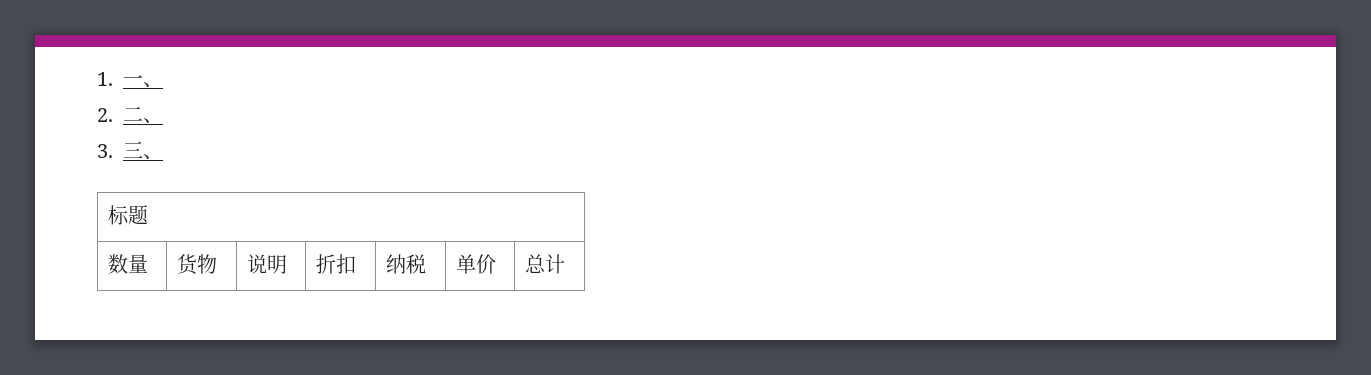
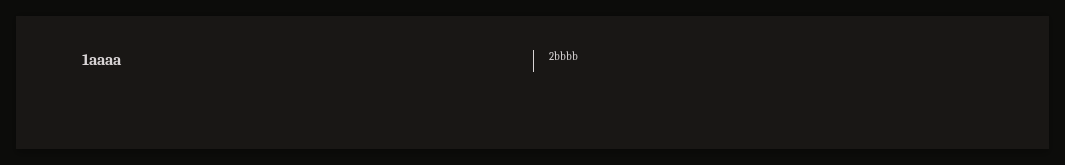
- 1.一、
- 2.二、
- 3.三、
- 标题
- 数量 | 货物 | 说明 | 折扣 | 纳税 | 单价 | 总计
+ 1aaaa
+ 2bbbb

